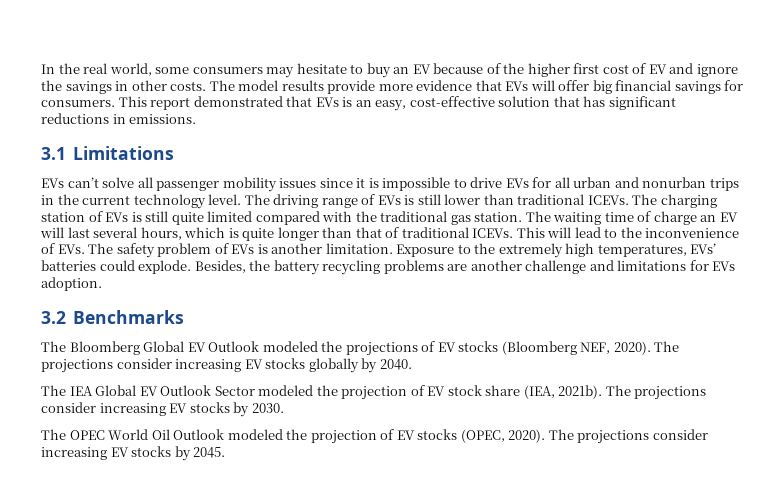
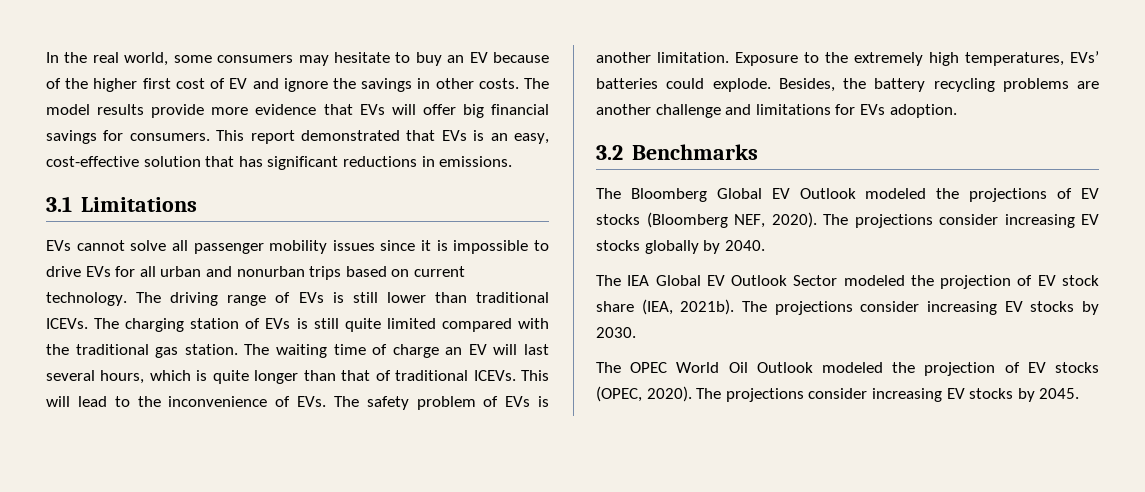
- EVs can’t solve all passenger mobility issues since it is impossible to drive EVs for all urban and nonurban trips in the current technology level.
+ EVs cannot solve all passenger mobility issues since it is impossible to drive EVs for all urban and nonurban trips based on current technology.

